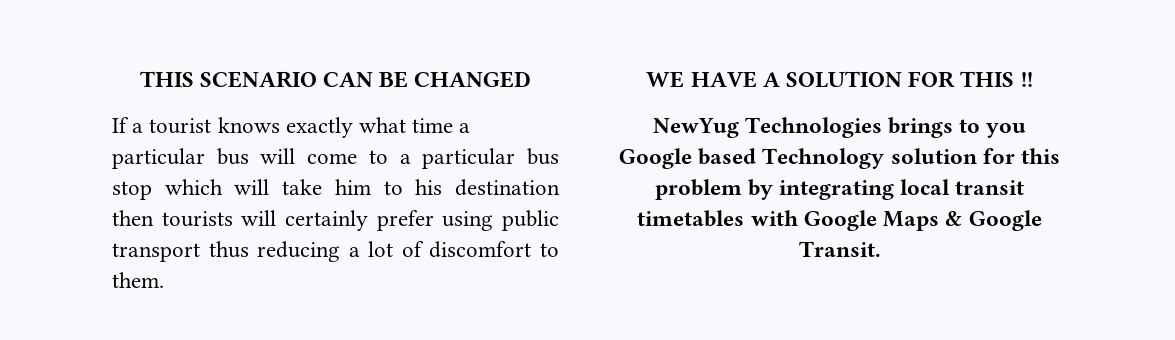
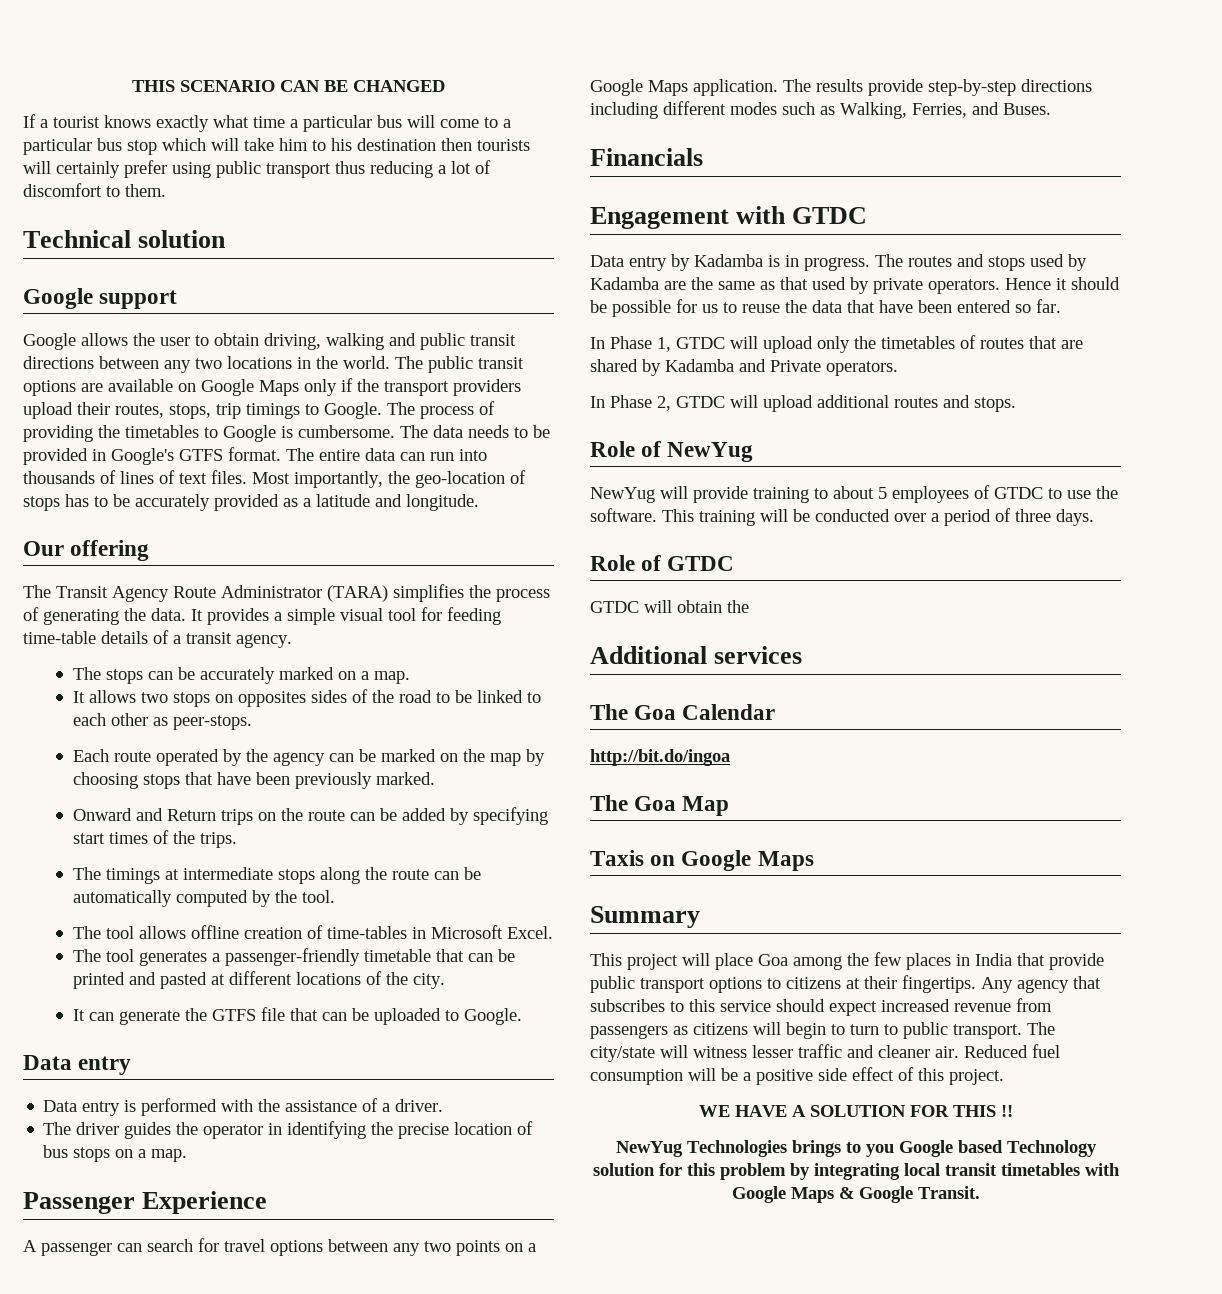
+ Technical solution
+ Google support
+ Google allows the user to obtain driving, walking and public transit directions between any two locations in the world. The public transit options are available on Google Maps only if the transport providers upload their routes, stops, trip timings to Google. The process of providing the timetables to Google is cumbersome. The data needs to be provided in Google's GTFS format. The entire data can run into thousands of lines of text files. Most importantly, the geo-location of stops has to be accurately provided as a latitude and longitude.
+ Our offering
+ The Transit Agency Route Administrator (TARA) simplifies the process of generating the data. It provides a simple visual tool for feeding time-table details of a transit agency.
+ The stops can be accurately marked on a map.
+ It allows two stops on opposites sides of the road to be linked to each other as peer-stops.
+ Each route operated by the agency can be marked on the map by choosing stops that have been previously marked.
+ Onward and Return trips on the route can be added by specifying start times of the trips.
+ The timings at intermediate stops along the route can be automatically computed by the tool.
+ The tool allows offline creation of time-tables in Microsoft Excel.
+ The tool generates a passenger-friendly timetable that can be printed and pasted at different locations of the city.
+ It can generate the GTFS file that can be uploaded to Google.
+ Data entry
+ Data entry is performed with the assistance of a driver.
+ The driver guides the operator in identifying the precise location of bus stops on a map.
+ Passenger Experience
+ A passenger can search for travel options between any two points on a Google Maps application. The results provide step-by-step directions including different modes such as Walking, Ferries, and Buses.
+ Financials
+ Engagement with GTDC
+ Data entry by Kadamba is in progress. The routes and stops used by Kadamba are the same as that used by private operators. Hence it should be possible for us to reuse the data that have been entered so far.
+ In Phase 1, GTDC will upload only the timetables of routes that are shared by Kadamba and Private operators.
+ In Phase 2, GTDC will upload additional routes and stops.
+ Role of NewYug
+ NewYug will provide training to about 5 employees of GTDC to use the software. This training will be conducted over a period of three days.
+ Role of GTDC
+ GTDC will obtain the
+ Additional services
+ The Goa Calendar
+ http://bit.do/ingoa
+ The Goa Map
+ Taxis on Google Maps
+ Summary
+ This project will place Goa among the few places in India that provide public transport options to citizens at their fingertips. Any agency that subscribes to this service should expect increased revenue from passengers as citizens will begin to turn to public transport. The city/state will witness lesser traffic and cleaner air. Reduced fuel consumption will be a positive side effect of this project.

